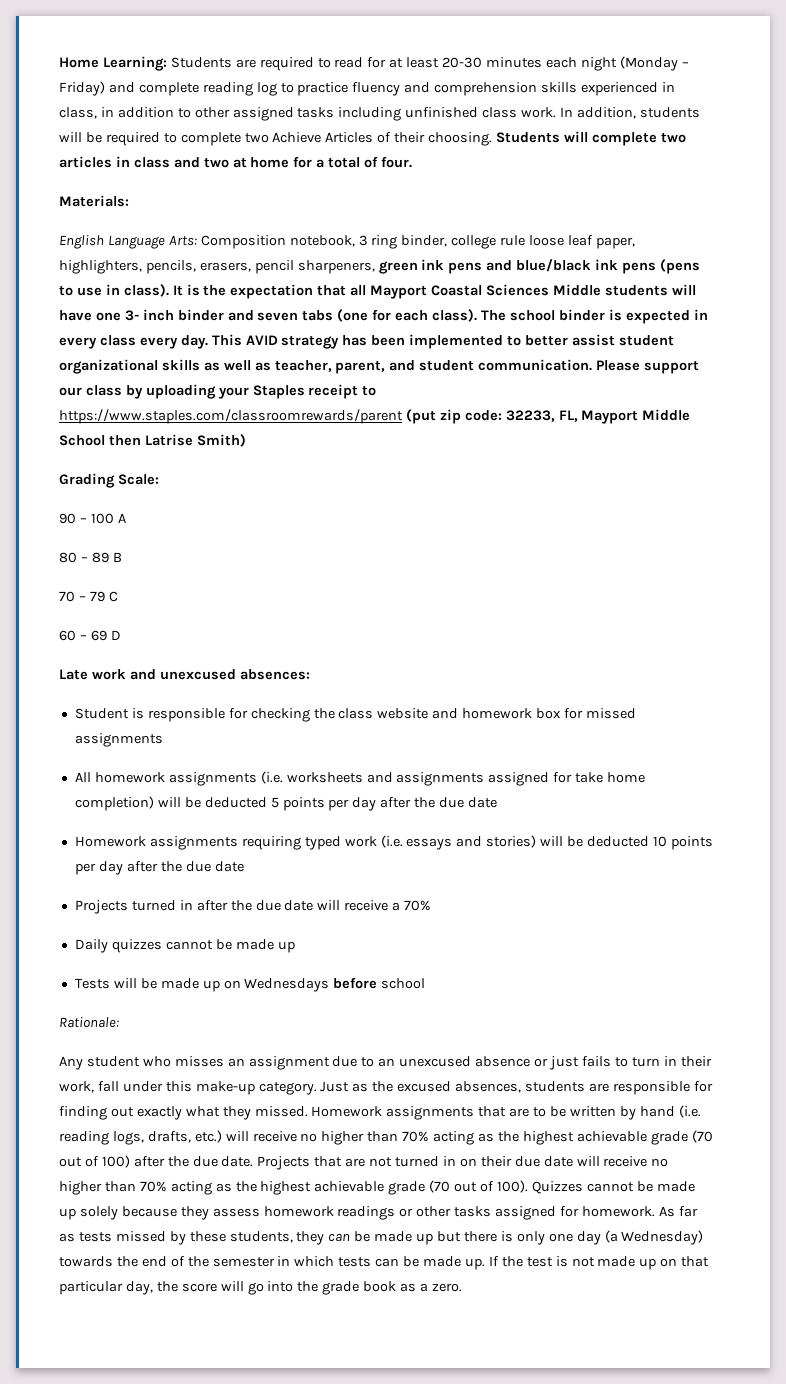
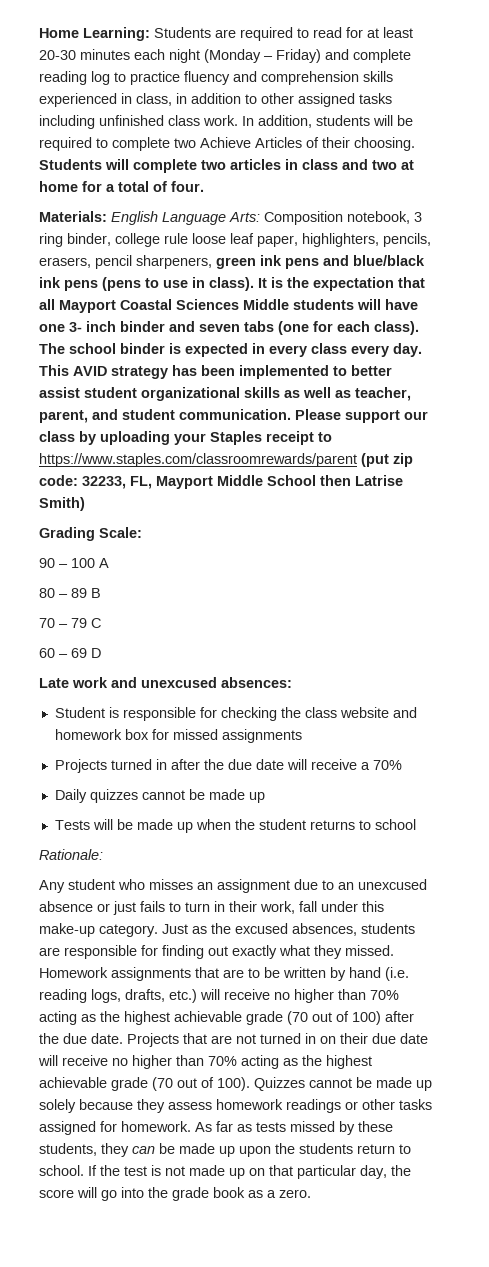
- Materials:
- English Language Arts: Composition notebook, 3 ring binder, college rule loose leaf paper, highlighters, pencils, erasers, pencil sharpeners, green ink pens and blue/black ink pens (pens to use in class).
+ Materials: English Language Arts: Composition notebook, 3 ring binder, college rule loose leaf paper, highlighters, pencils, erasers, pencil sharpeners, green ink pens and blue/black ink pens (pens to use in class).
- All homework assignments (i.e. worksheets and assignments assigned for take home completion) will be deducted 5 points per day after the due date
- Homework assignments requiring typed work (i.e. essays and stories) will be deducted 10 points per day after the due date
- Tests will be made up on Wednesdays before school
+ Tests will be made up when the student returns to school
- As far as tests missed by these students, they can be made up but there is only one day (a Wednesday) towards the end of the semester in which tests can be made up.
+ As far as tests missed by these students, they can be made up upon the students return to school.

